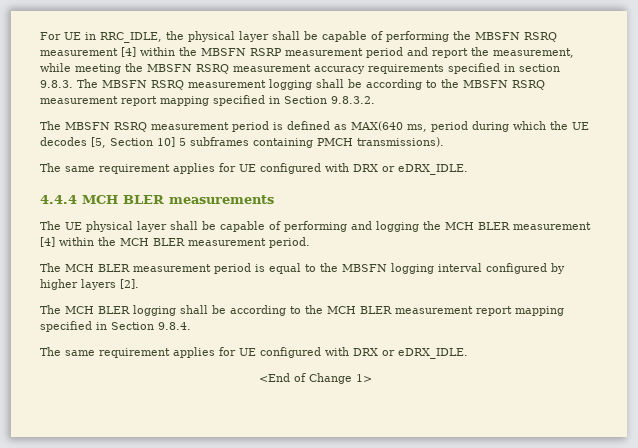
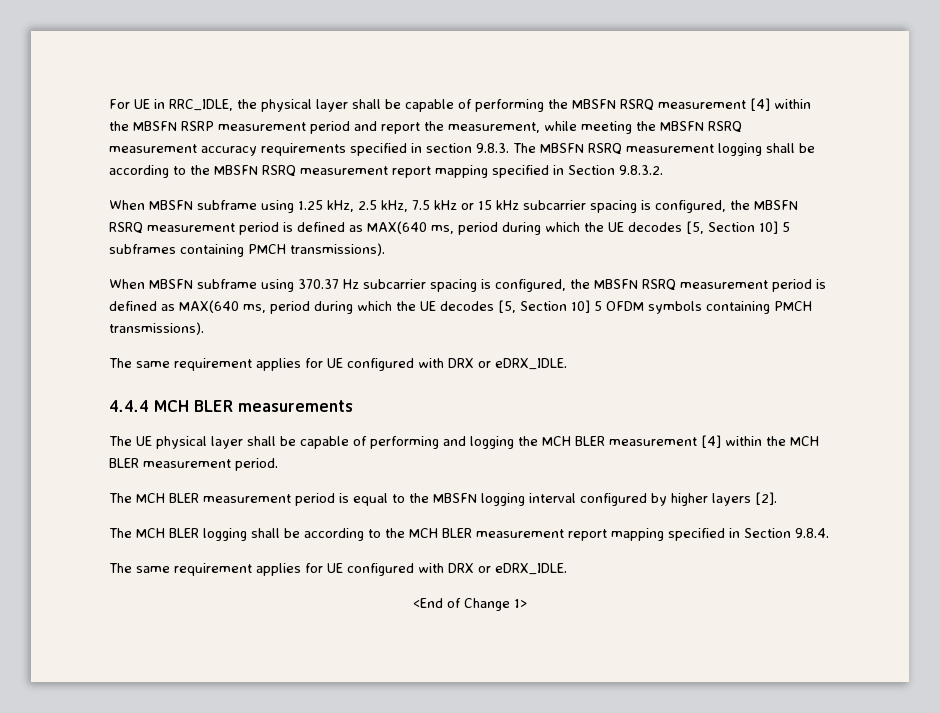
- The MBSFN RSRQ measurement period is defined as MAX(640 ms, period during which the UE decodes [5, Section 10] 5 subframes containing PMCH transmissions).
+ When MBSFN subframe using 1.25 kHz, 2.5 kHz, 7.5 kHz or 15 kHz subcarrier spacing is configured, the MBSFN RSRQ measurement period is defined as MAX(640 ms, period during which the UE decodes [5, Section 10] 5 subframes containing PMCH transmissions).
+ When MBSFN subframe using 370.37 Hz subcarrier spacing is configured, the MBSFN RSRQ measurement period is defined as MAX(640 ms, period during which the UE decodes [5, Section 10] 5 OFDM symbols containing PMCH transmissions).

